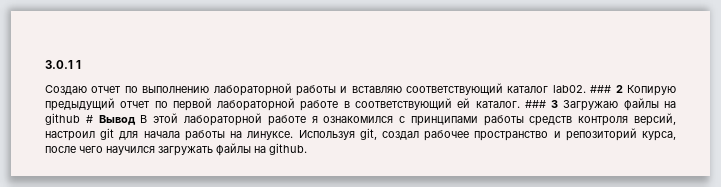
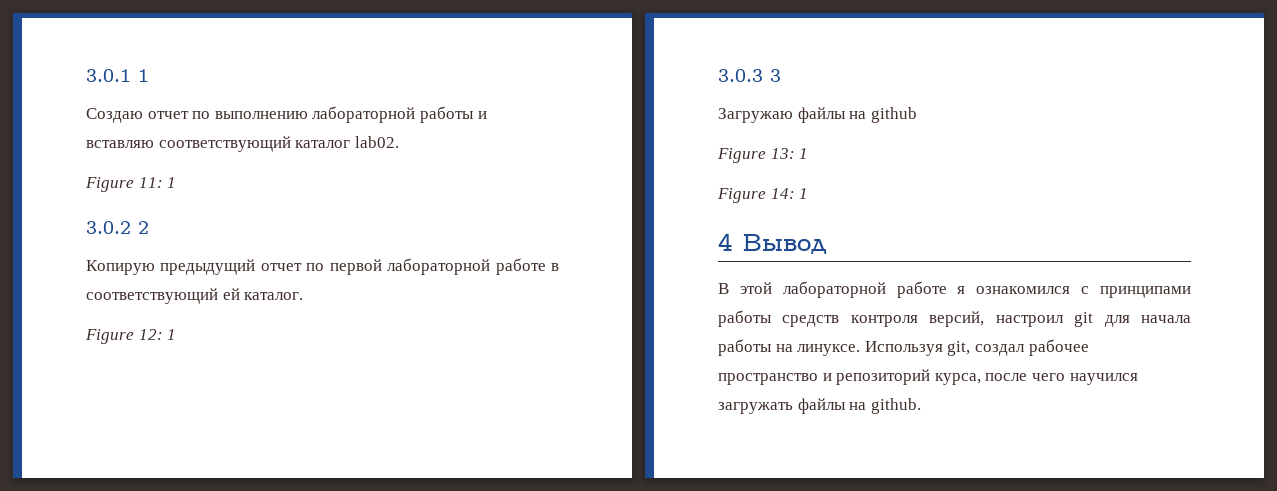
- Создаю отчет по выполнению лабораторной работы и вставляю соответствующий каталог lab02. ### 2 Копирую предыдущий отчет по первой лабораторной работе в соответствующий ей каталог. ### 3 Загружаю файлы на github # Вывод В этой лабораторной работе я ознакомился с принципами работы средств контроля версий, настроил git для начала работы на линуксе.
+ Создаю отчет по выполнению лабораторной работы и вставляю соответствующий каталог lab02.
+ Figure 11: 1
+ 3.0.2 2
+ Копирую предыдущий отчет по первой лабораторной работе в соответствующий ей каталог.
+ Figure 12: 1
+ 3.0.3 3
+ Загружаю файлы на github
+ Figure 13: 1
+ Figure 14: 1
+ 4 Вывод
+ В этой лабораторной работе я ознакомился с принципами работы средств контроля версий, настроил git для начала работы на линуксе.

